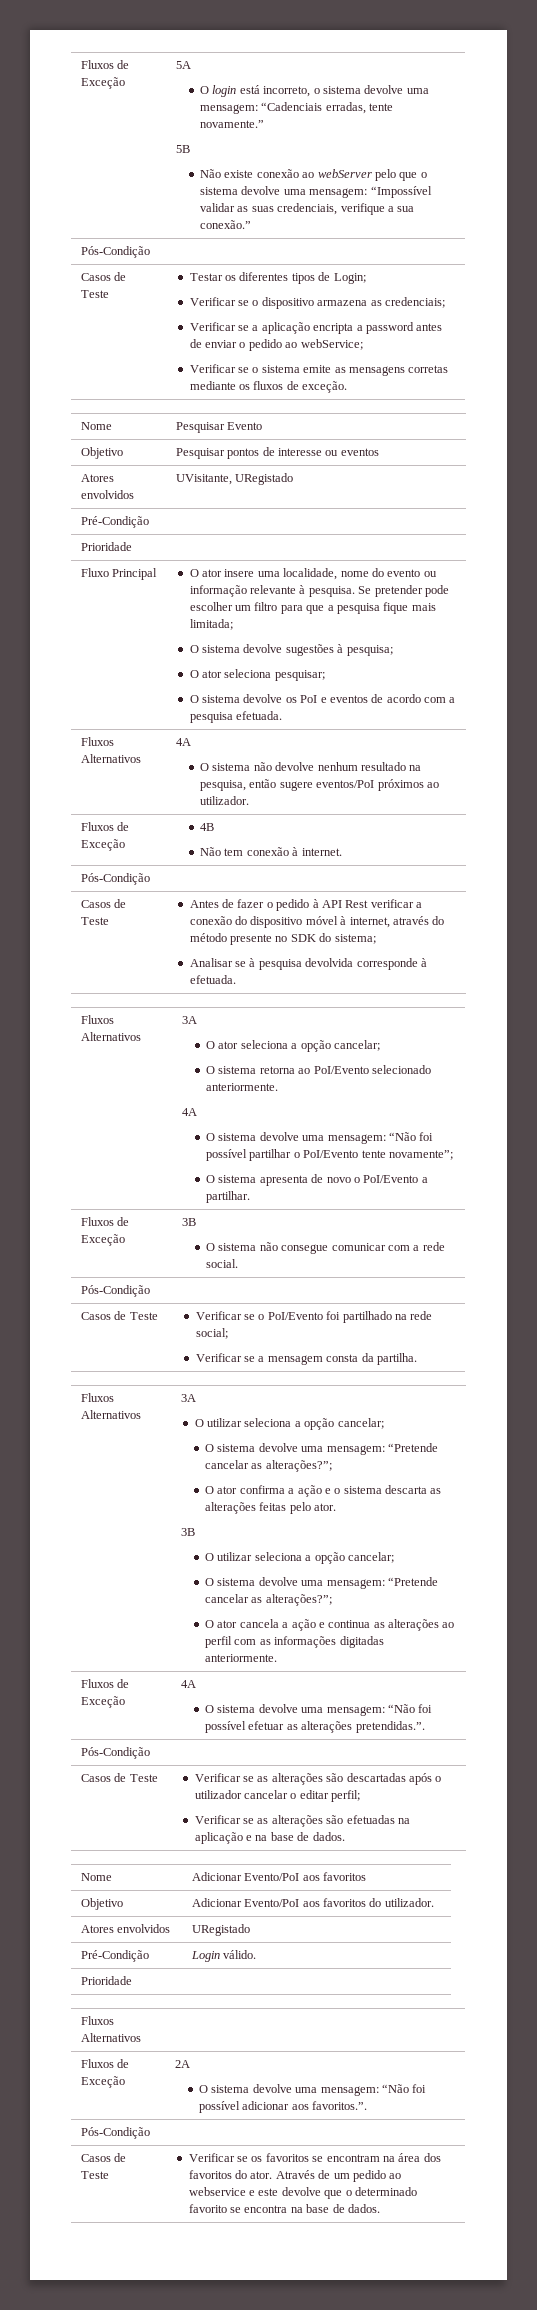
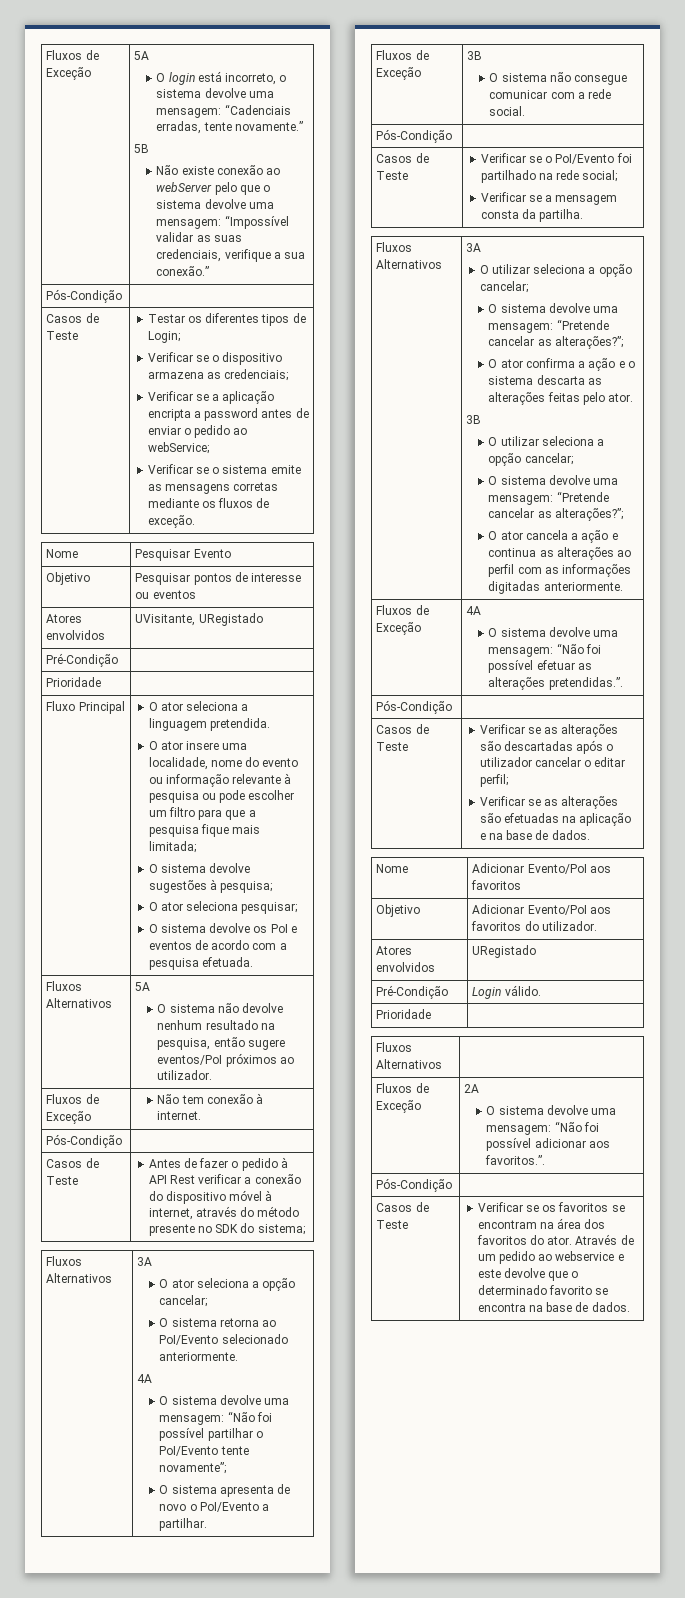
- O ator insere uma localidade, nome do evento ou informação relevante à pesquisa. Se pretender pode escolher um filtro para que a pesquisa fique mais limitada;
+ O ator seleciona a linguagem pretendida.
+ O ator insere uma localidade, nome do evento ou informação relevante à pesquisa ou pode escolher um filtro para que a pesquisa fique mais limitada;
- Fluxos Alternativos | 4A
+ Fluxos Alternativos | 5A
- Fluxos de Exceção | 4B
- Não tem conexão à internet.
+ Fluxos de Exceção | Não tem conexão à internet.
  Casos de Teste | Antes de fazer o pedido à API Rest verificar a conexão do dispositivo móvel à internet, através do método presente no SDK do sistema;
- Analisar se à pesquisa devolvida corresponde à efetuada.

